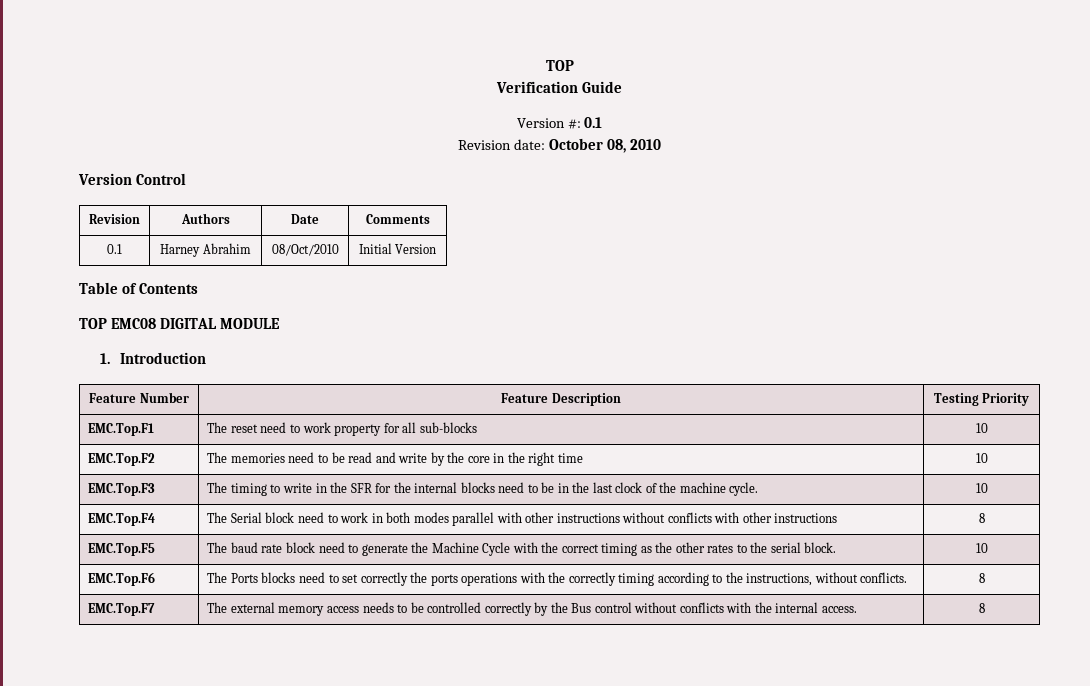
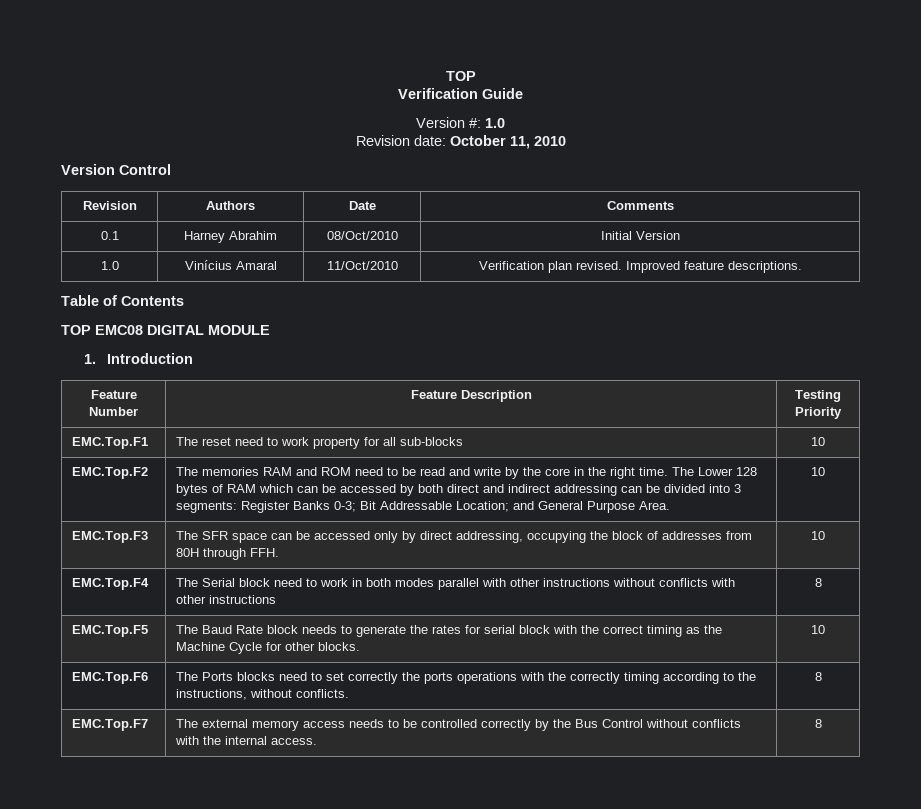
- Version #: 0.1
+ Version #: 1.0
- Revision date: October 08, 2010
+ Revision date: October 11, 2010
+ 1.0 | Vinícius Amaral | 11/Oct/2010 | Verification plan revised. Improved feature descriptions.
- The memories need to be read and write by the core in the right time | 10
- EMC.Top.F3 | The timing to write in the SFR for the internal blocks need to be in the last clock of the machine cycle. | 10
+ The memories RAM and ROM need to be read and write by the core in the right time. The Lower 128 bytes of RAM which can be accessed by both direct and indirect addressing can be divided into 3 segments: Register Banks 0-3; Bit Addressable Location; and General Purpose Area. | 10
+ EMC.Top.F3 | The SFR space can be accessed only by direct addressing, occupying the block of addresses from 80H through FFH. | 10
- EMC.Top.F5 | The baud rate block need to generate the Machine Cycle with the correct timing as the other rates to the serial block. | 10
+ EMC.Top.F5 | The Baud Rate block needs to generate the rates for serial block with the correct timing as the Machine Cycle for other blocks. | 10
- EMC.Top.F7 | The external memory access needs to be controlled correctly by the Bus control without conflicts with the internal access. | 8
+ EMC.Top.F7 | The external memory access needs to be controlled correctly by the Bus Control without conflicts with the internal access. | 8

